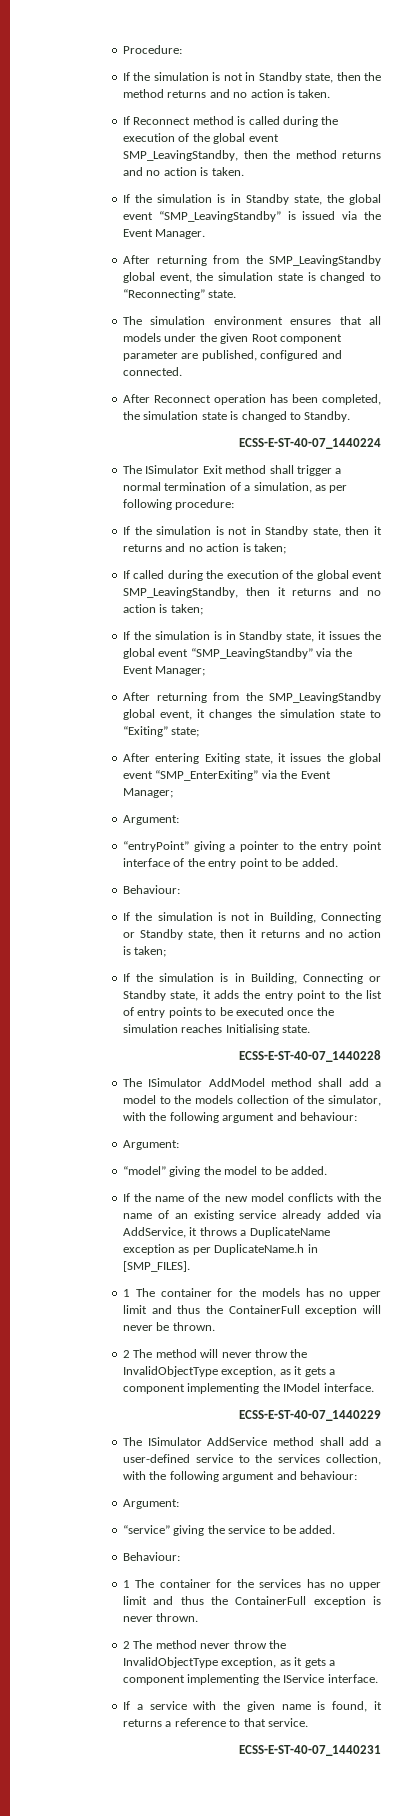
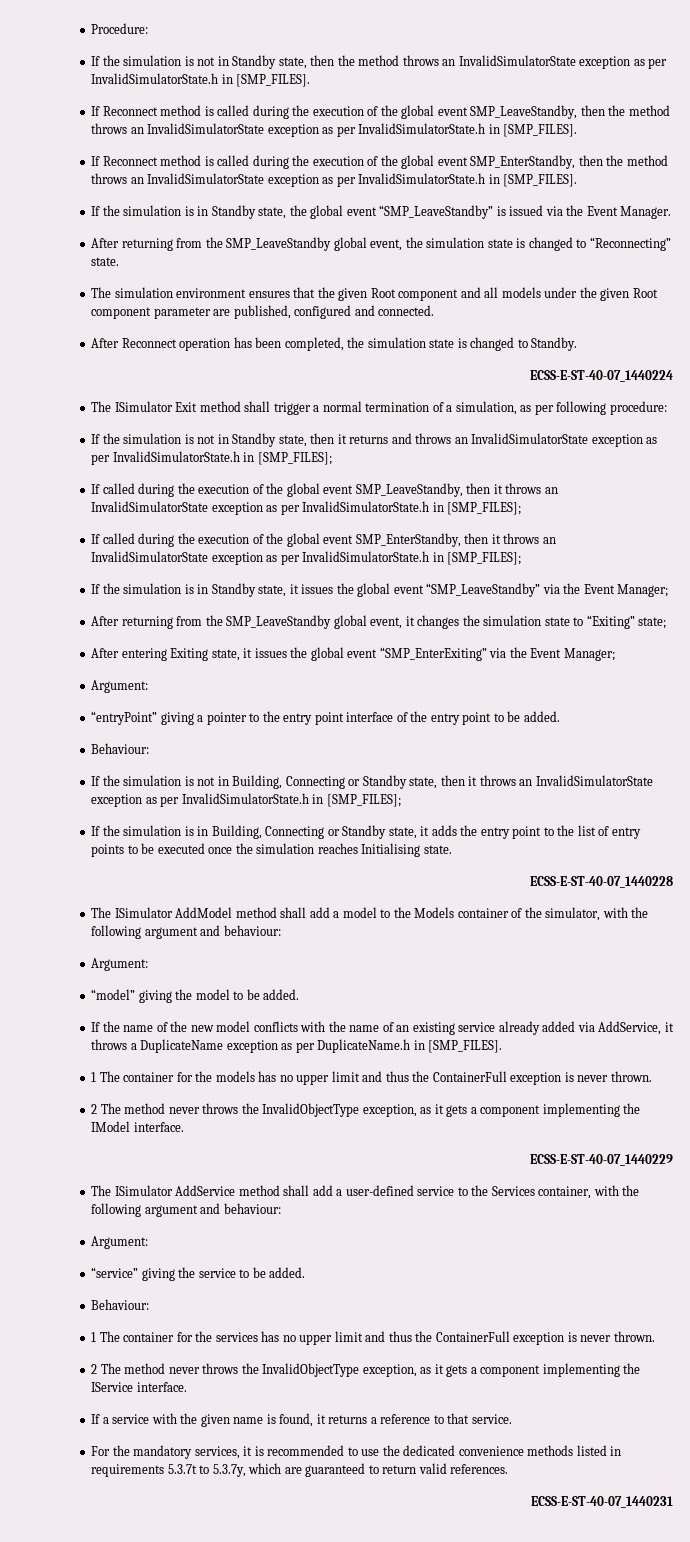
- If the simulation is not in Standby state, then the method returns and no action is taken.
+ If the simulation is not in Standby state, then the method throws an InvalidSimulatorState exception as per InvalidSimulatorState.h in [SMP_FILES].
- If Reconnect method is called during the execution of the global event SMP_LeavingStandby, then the method returns and no action is taken.
+ If Reconnect method is called during the execution of the global event SMP_LeaveStandby, then the method throws an InvalidSimulatorState exception as per InvalidSimulatorState.h in [SMP_FILES].
+ If Reconnect method is called during the execution of the global event SMP_EnterStandby, then the method throws an InvalidSimulatorState exception as per InvalidSimulatorState.h in [SMP_FILES].
- If the simulation is in Standby state, the global event “SMP_LeavingStandby” is issued via the Event Manager.
+ If the simulation is in Standby state, the global event “SMP_LeaveStandby” is issued via the Event Manager.
- After returning from the SMP_LeavingStandby global event, the simulation state is changed to “Reconnecting” state.
+ After returning from the SMP_LeaveStandby global event, the simulation state is changed to “Reconnecting” state.
- The simulation environment ensures that all models under the given Root component parameter are published, configured and connected.
+ The simulation environment ensures that the given Root component and all models under the given Root component parameter are published, configured and connected.
- If the simulation is not in Standby state, then it returns and no action is taken;
- If called during the execution of the global event SMP_LeavingStandby, then it returns and no action is taken;
+ If the simulation is not in Standby state, then it returns and throws an InvalidSimulatorState exception as per InvalidSimulatorState.h in [SMP_FILES];
+ If called during the execution of the global event SMP_LeaveStandby, then it throws an InvalidSimulatorState exception as per InvalidSimulatorState.h in [SMP_FILES];
+ If called during the execution of the global event SMP_EnterStandby, then it throws an InvalidSimulatorState exception as per InvalidSimulatorState.h in [SMP_FILES];
- If the simulation is in Standby state, it issues the global event “SMP_LeavingStandby” via the Event Manager;
+ If the simulation is in Standby state, it issues the global event “SMP_LeaveStandby” via the Event Manager;
- After returning from the SMP_LeavingStandby global event, it changes the simulation state to “Exiting” state;
+ After returning from the SMP_LeaveStandby global event, it changes the simulation state to “Exiting” state;
- If the simulation is not in Building, Connecting or Standby state, then it returns and no action is taken;
+ If the simulation is not in Building, Connecting or Standby state, then it throws an InvalidSimulatorState exception as per InvalidSimulatorState.h in [SMP_FILES];
- The ISimulator AddModel method shall add a model to the models collection of the simulator, with the following argument and behaviour:
+ The ISimulator AddModel method shall add a model to the Models container of the simulator, with the following argument and behaviour:
- 1 The container for the models has no upper limit and thus the ContainerFull exception will never be thrown.
- 2 The method will never throw the InvalidObjectType exception, as it gets a component implementing the IModel interface.
+ 1 The container for the models has no upper limit and thus the ContainerFull exception is never thrown.
+ 2 The method never throws the InvalidObjectType exception, as it gets a component implementing the IModel interface.
- The ISimulator AddService method shall add a user-defined service to the services collection, with the following argument and behaviour:
+ The ISimulator AddService method shall add a user-defined service to the Services container, with the following argument and behaviour:
- 2 The method never throw the InvalidObjectType exception, as it gets a component implementing the IService interface.
+ 2 The method never throws the InvalidObjectType exception, as it gets a component implementing the IService interface.
+ For the mandatory services, it is recommended to use the dedicated convenience methods listed in requirements 5.3.7t to 5.3.7y, which are guaranteed to return valid references.

